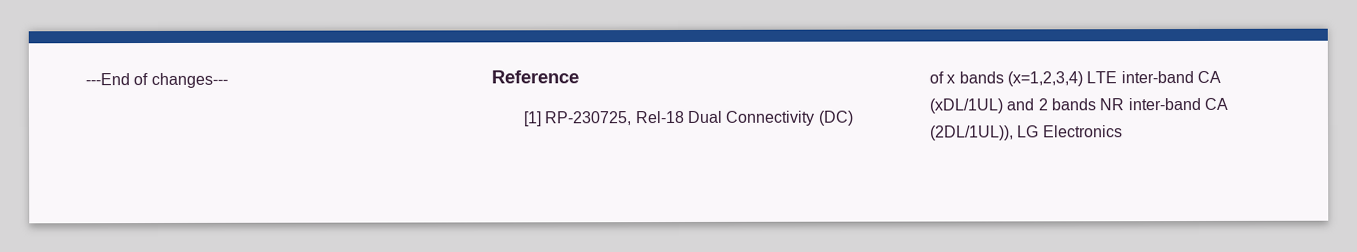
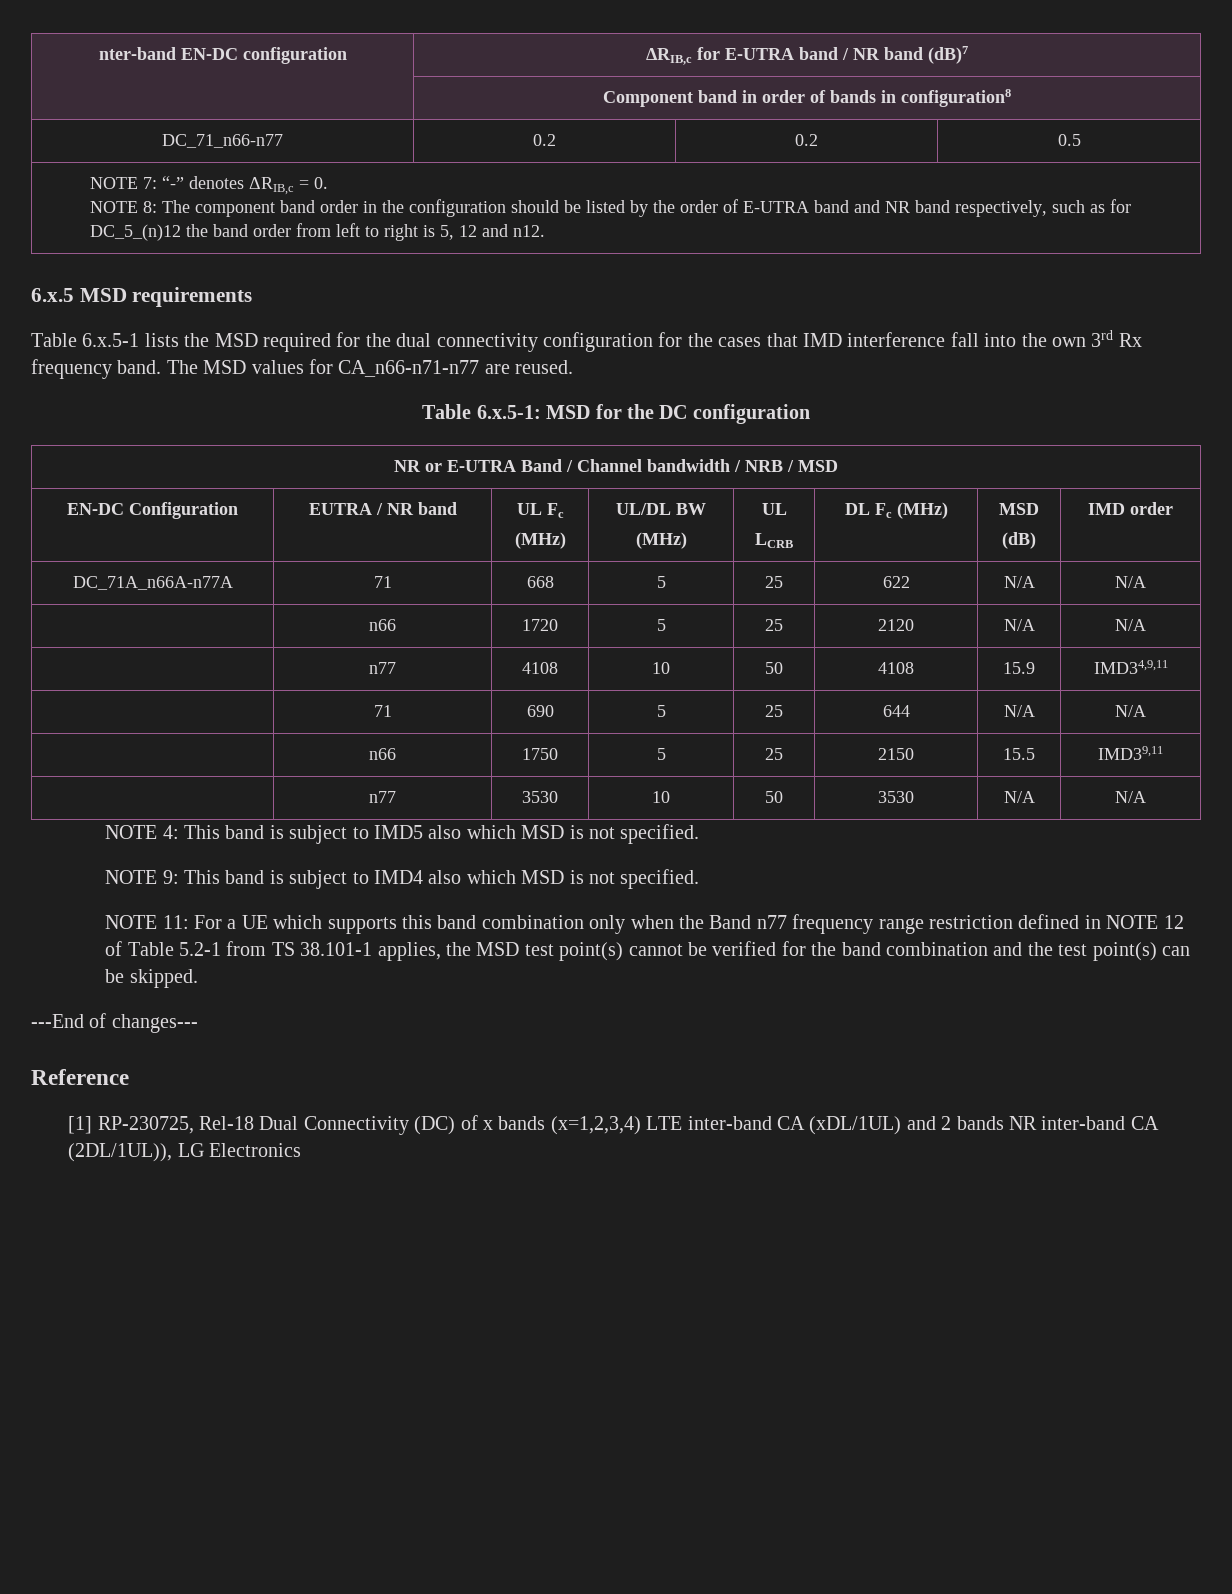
+ nter-band EN-DC configuration | ΔRIB,c for E-UTRA band / NR band (dB)7
+ | Component band in order of bands in configuration8
+ DC_71_n66-n77 | 0.2 | 0.2 | 0.5
+ NOTE 7: “-” denotes ΔRIB,c = 0.
+ NOTE 8: The component band order in the configuration should be listed by the order of E-UTRA band and NR band respectively, such as for DC_5_(n)12 the band order from left to right is 5, 12 and n12.
+ 6.x.5 MSD requirements
+ Table 6.x.5-1 lists the MSD required for the dual connectivity configuration for the cases that IMD interference fall into the own 3rd Rx frequency band. The MSD values for CA_n66-n71-n77 are reused.
+ Table 6.x.5-1: MSD for the DC configuration
+ NR or E-UTRA Band / Channel bandwidth / NRB / MSD
+ EN-DC Configuration | EUTRA / NR band | UL Fc
+ (MHz) | UL/DL BW
+ (MHz) | UL
+ LCRB | DL Fc (MHz) | MSD
+ (dB) | IMD order
+ DC_71A_n66A-n77A | 71 | 668 | 5 | 25 | 622 | N/A | N/A
+ | n66 | 1720 | 5 | 25 | 2120 | N/A | N/A
+ | n77 | 4108 | 10 | 50 | 4108 | 15.9 | IMD34,9,11
+ | 71 | 690 | 5 | 25 | 644 | N/A | N/A
+ | n66 | 1750 | 5 | 25 | 2150 | 15.5 | IMD39,11
+ | n77 | 3530 | 10 | 50 | 3530 | N/A | N/A
+ NOTE 4: This band is subject to IMD5 also which MSD is not specified.
+ NOTE 9: This band is subject to IMD4 also which MSD is not specified.
+ NOTE 11: For a UE which supports this band combination only when the Band n77 frequency range restriction defined in NOTE 12 of Table 5.2-1 from TS 38.101-1 applies, the MSD test point(s) cannot be verified for the band combination and the test point(s) can be skipped.

